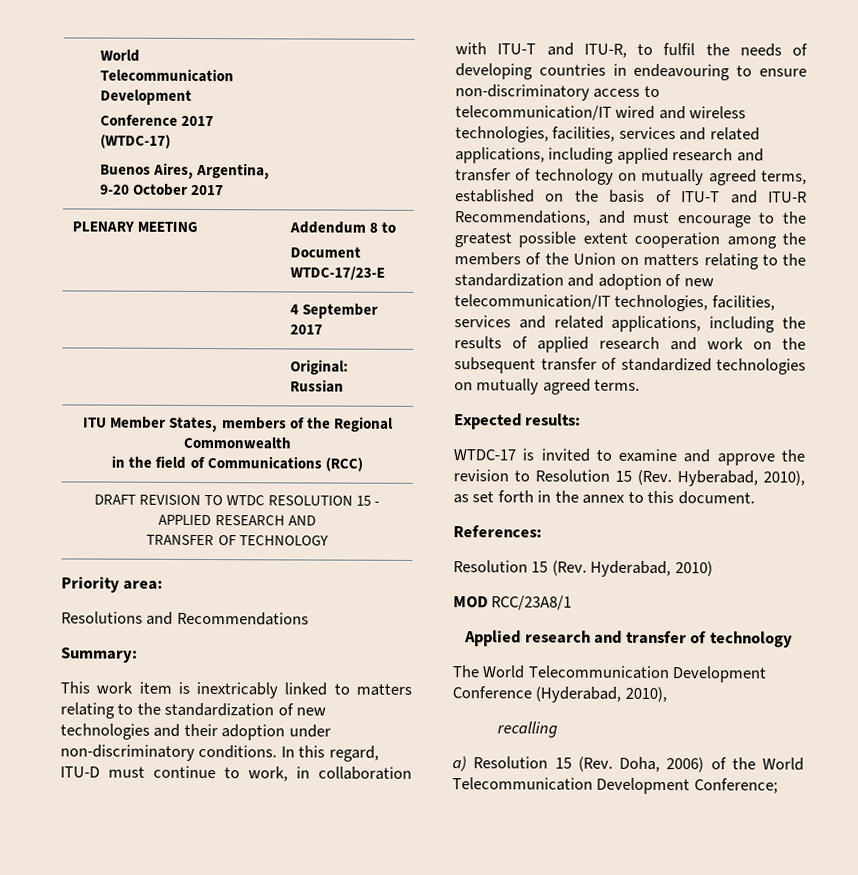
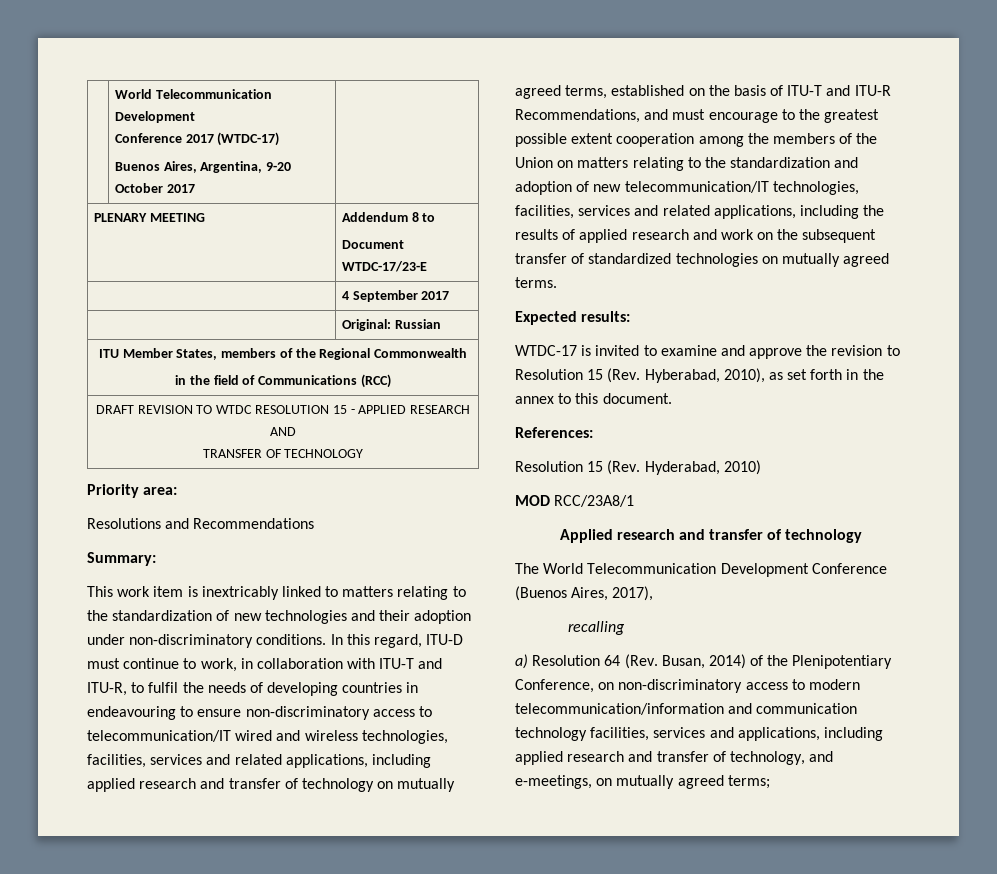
- The World Telecommunication Development Conference (Hyderabad, 2010),
+ The World Telecommunication Development Conference (Buenos Aires, 2017),
- a) Resolution 15 (Rev. Doha, 2006) of the World Telecommunication Development Conference;
+ a) Resolution 64 (Rev. Busan, 2014) of the Plenipotentiary Conference, on non-discriminatory access to modern telecommunication/information and communication technology facilities, services and applications, including applied research and transfer of technology, and e-meetings, on mutually agreed terms;

